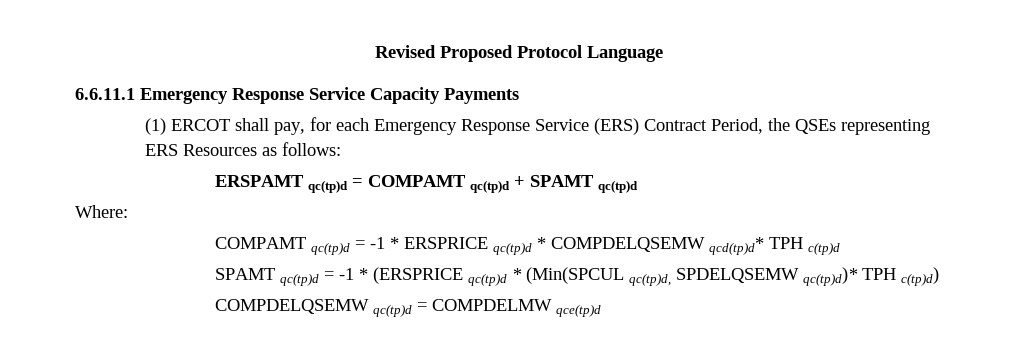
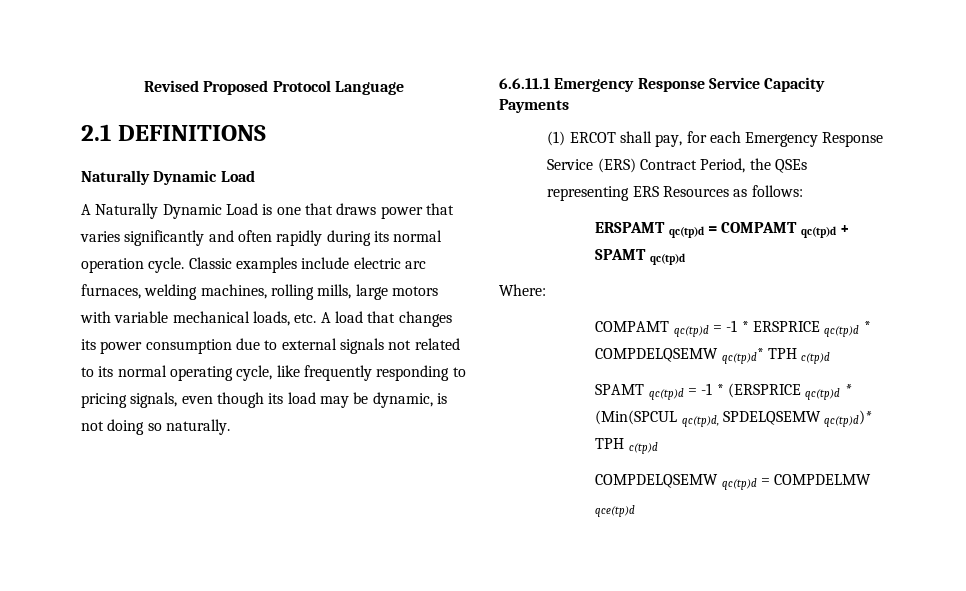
+ 2.1 DEFINITIONS
+ Naturally Dynamic Load
+ A Naturally Dynamic Load is one that draws power that varies significantly and often rapidly during its normal operation cycle. Classic examples include electric arc furnaces, welding machines, rolling mills, large motors with variable mechanical loads, etc. A load that changes its power consumption due to external signals not related to its normal operating cycle, like frequently responding to pricing signals, even though its load may be dynamic, is not doing so naturally.
- COMPAMT qc(tp)d = -1 * ERSPRICE qc(tp)d * COMPDELQSEMW qcd(tp)d* TPH c(tp)d
+ COMPAMT qc(tp)d = -1 * ERSPRICE qc(tp)d * COMPDELQSEMW qc(tp)d* TPH c(tp)d
- SPAMT qc(tp)d = -1 * (ERSPRICE qc(tp)d * (Min(SPCUL qc(tp)d, SPDELQSEMW qc(tp)d)* TPH c(tp)d)
+ SPAMT qc(tp)d = -1 * (ERSPRICE qc(tp)d * (Min(SPCUL qc(tp)d, SPDELQSEMW qc(tp)d)* TPH c(tp)d

